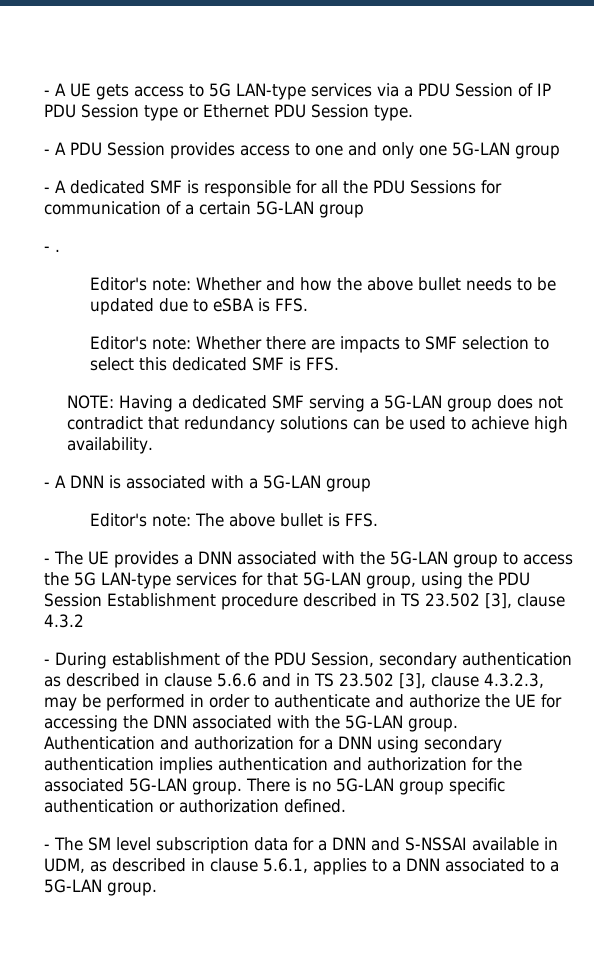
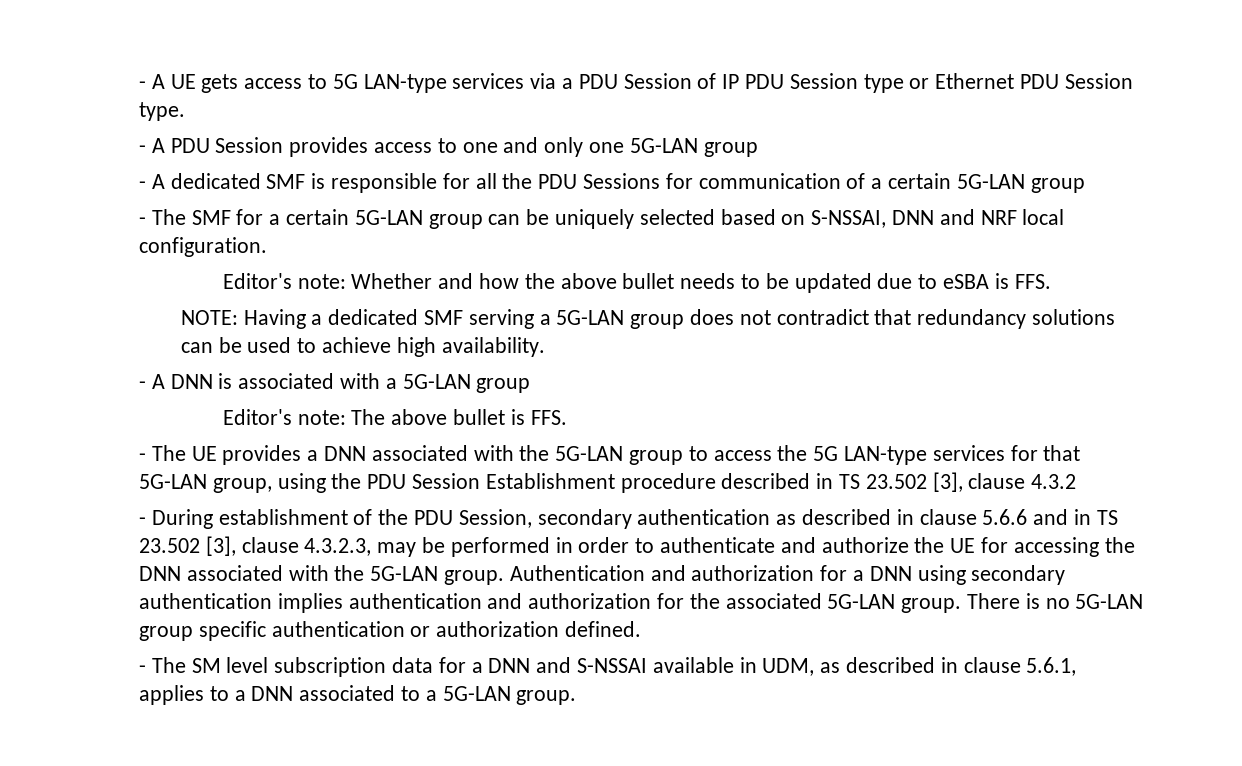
- - .
+ - The SMF for a certain 5G-LAN group can be uniquely selected based on S-NSSAI, DNN and NRF local configuration.
- Editor's note: Whether there are impacts to SMF selection to select this dedicated SMF is FFS.

